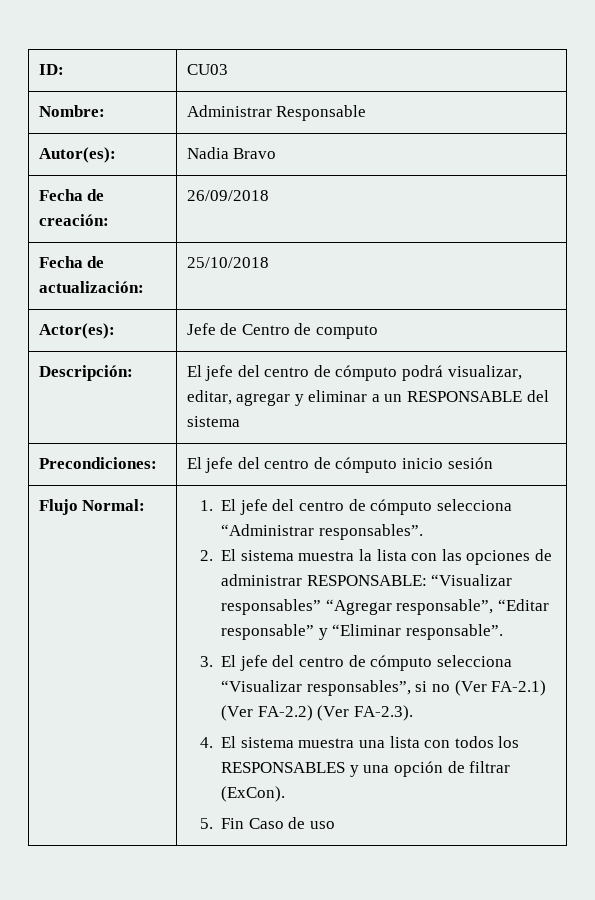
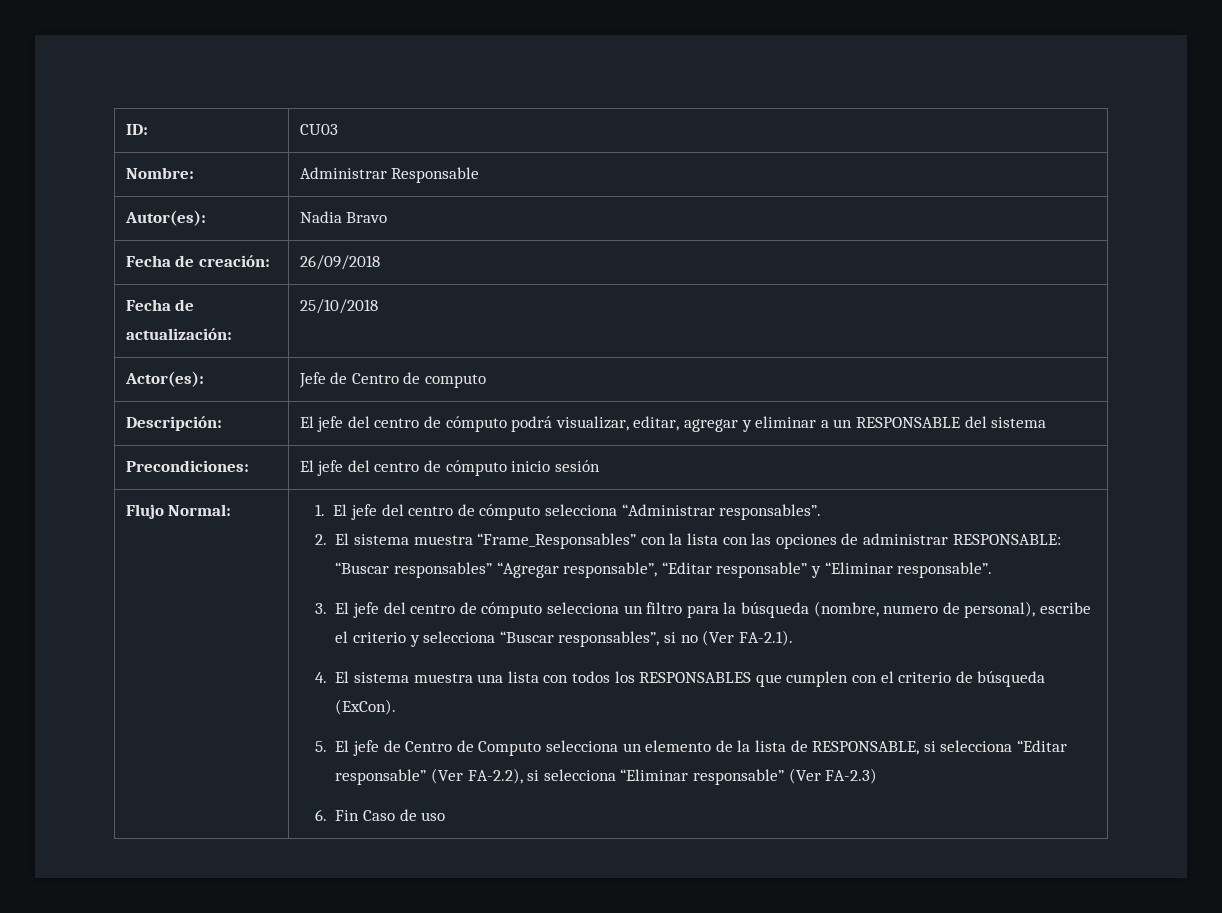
- 2. El sistema muestra la lista con las opciones de administrar RESPONSABLE: “Visualizar responsables” “Agregar responsable”, “Editar responsable” y “Eliminar responsable”.
+ 2. El sistema muestra “Frame_Responsables” con la lista con las opciones de administrar RESPONSABLE: “Buscar responsables” “Agregar responsable”, “Editar responsable” y “Eliminar responsable”.
- 3. El jefe del centro de cómputo selecciona “Visualizar responsables”, si no (Ver FA-2.1) (Ver FA-2.2) (Ver FA-2.3).
+ 3. El jefe del centro de cómputo selecciona un filtro para la búsqueda (nombre, numero de personal), escribe el criterio y selecciona “Buscar responsables”, si no (Ver FA-2.1).
- 4. El sistema muestra una lista con todos los RESPONSABLES y una opción de filtrar (ExCon).
- 5. Fin Caso de uso
+ 4. El sistema muestra una lista con todos los RESPONSABLES que cumplen con el criterio de búsqueda (ExCon).
+ 5. El jefe de Centro de Computo selecciona un elemento de la lista de RESPONSABLE, si selecciona “Editar responsable” (Ver FA-2.2), si selecciona “Eliminar responsable” (Ver FA-2.3)
+ 6. Fin Caso de uso

